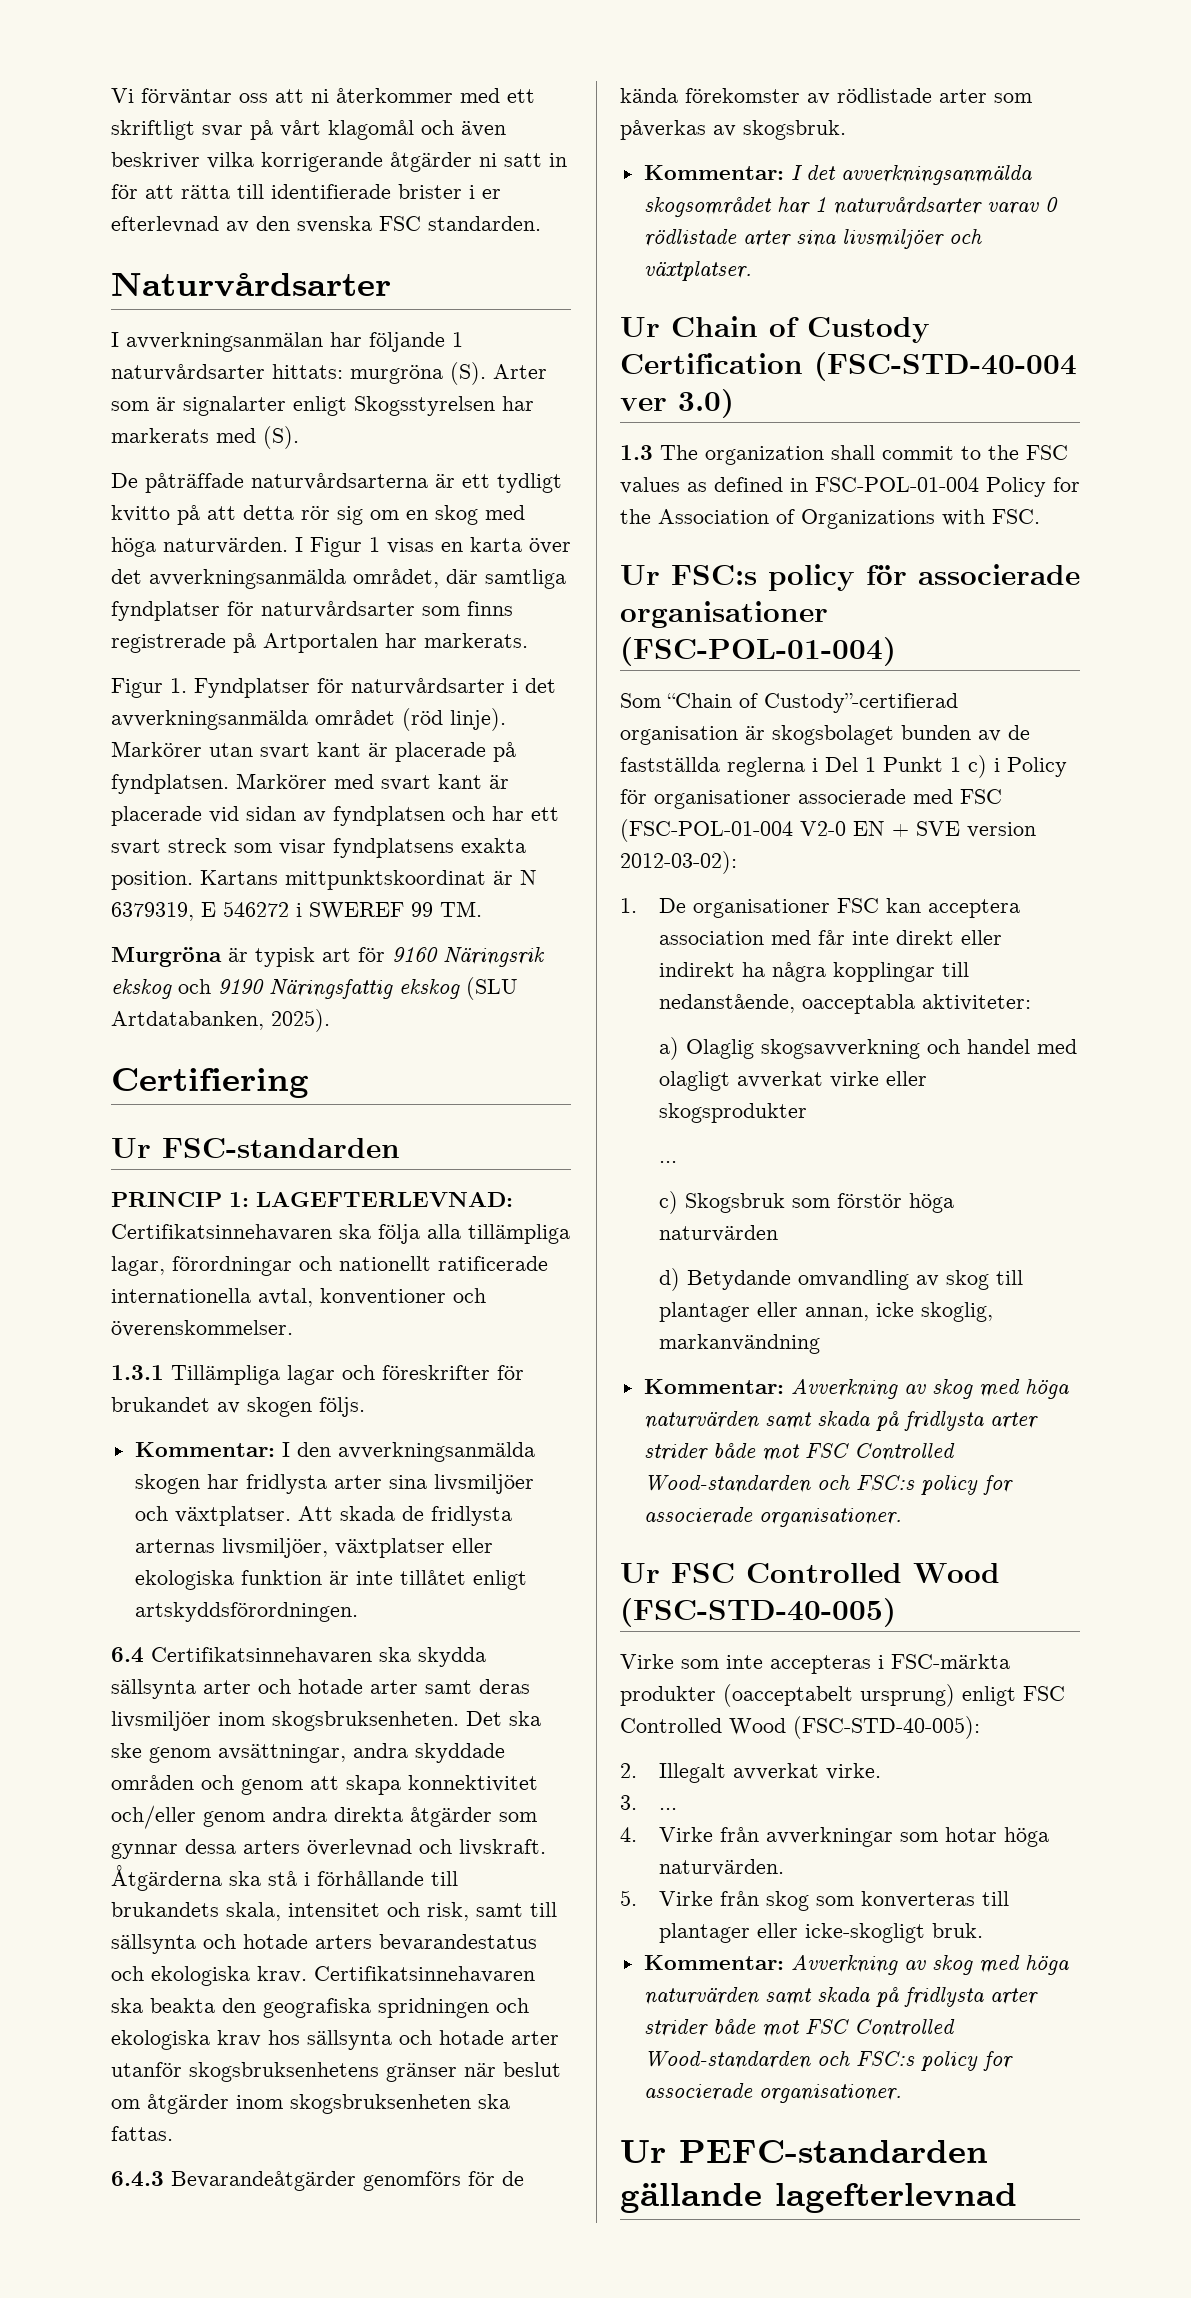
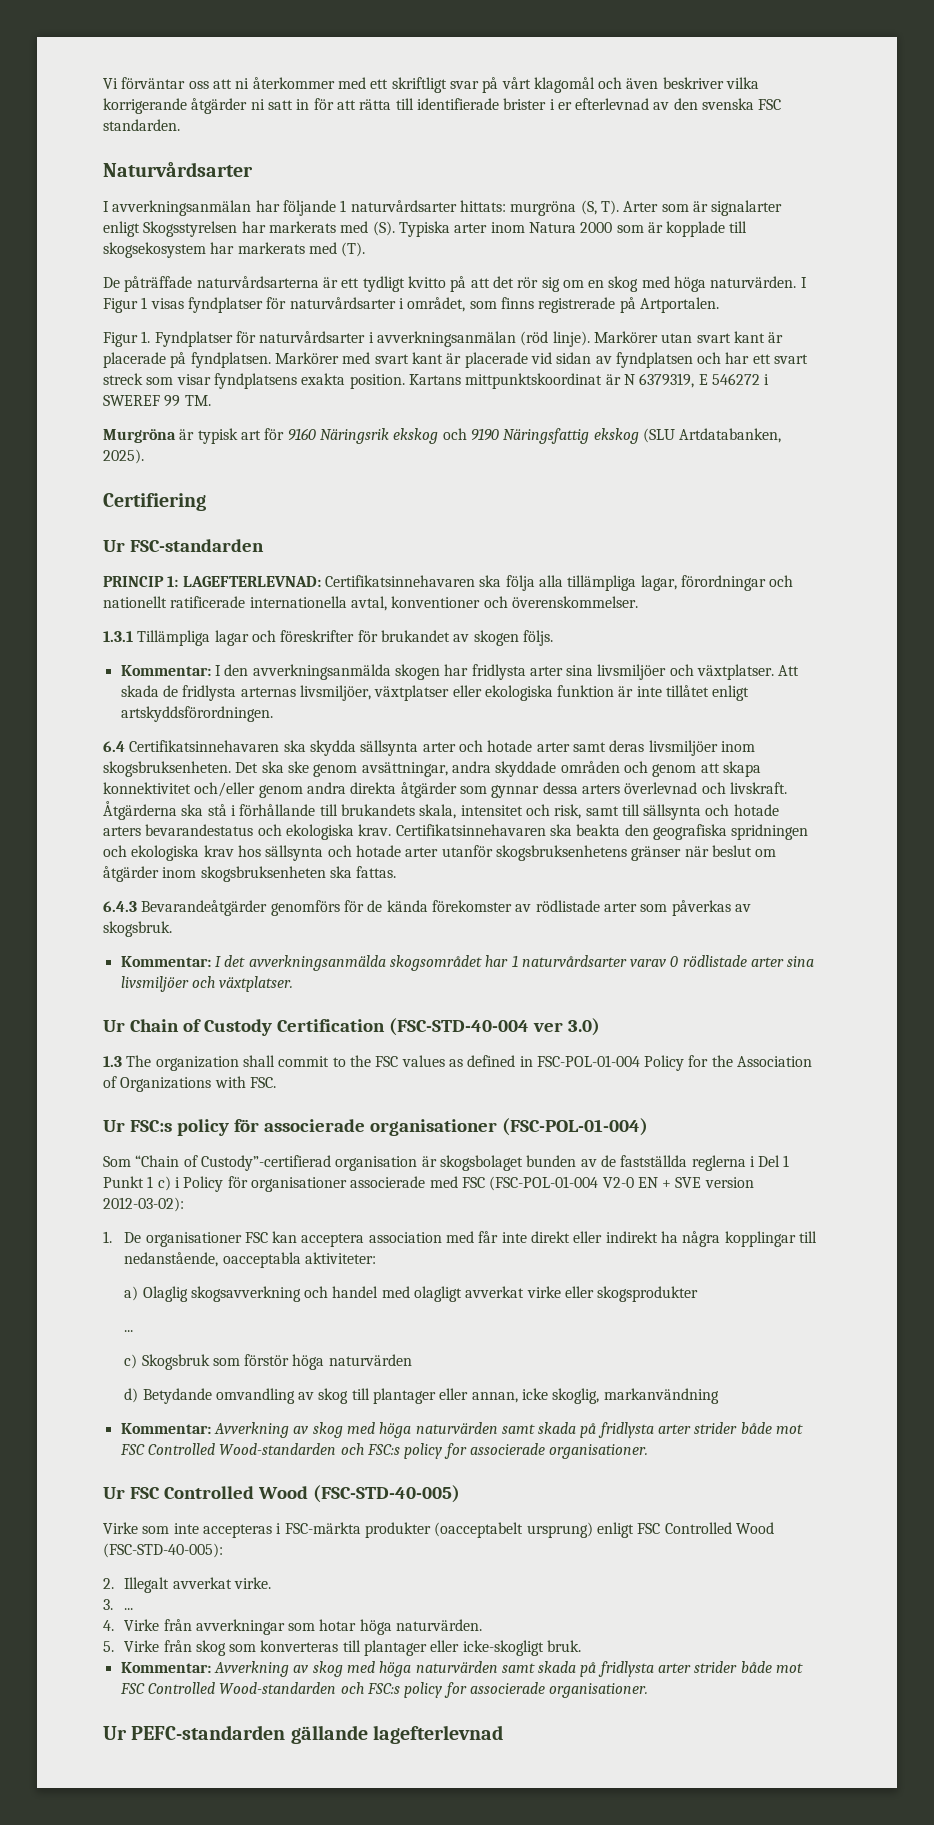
- I avverkningsanmälan har följande 1 naturvårdsarter hittats: murgröna (S). Arter som är signalarter enligt Skogsstyrelsen har markerats med (S).
+ I avverkningsanmälan har följande 1 naturvårdsarter hittats: murgröna (S, T). Arter som är signalarter enligt Skogsstyrelsen har markerats med (S). Typiska arter inom Natura 2000 som är kopplade till skogsekosystem har markerats med (T).
- De påträffade naturvårdsarterna är ett tydligt kvitto på att detta rör sig om en skog med höga naturvärden.
+ De påträffade naturvårdsarterna är ett tydligt kvitto på att det rör sig om en skog med höga naturvärden.
- I Figur 1 visas en karta över det avverkningsanmälda området, där samtliga fyndplatser för naturvårdsarter som finns registrerade på Artportalen har markerats.
+ I Figur 1 visas fyndplatser för naturvårdsarter i området, som finns registrerade på Artportalen.
- Figur 1. Fyndplatser för naturvårdsarter i det avverkningsanmälda området (röd linje).
+ Figur 1. Fyndplatser för naturvårdsarter i avverkningsanmälan (röd linje).

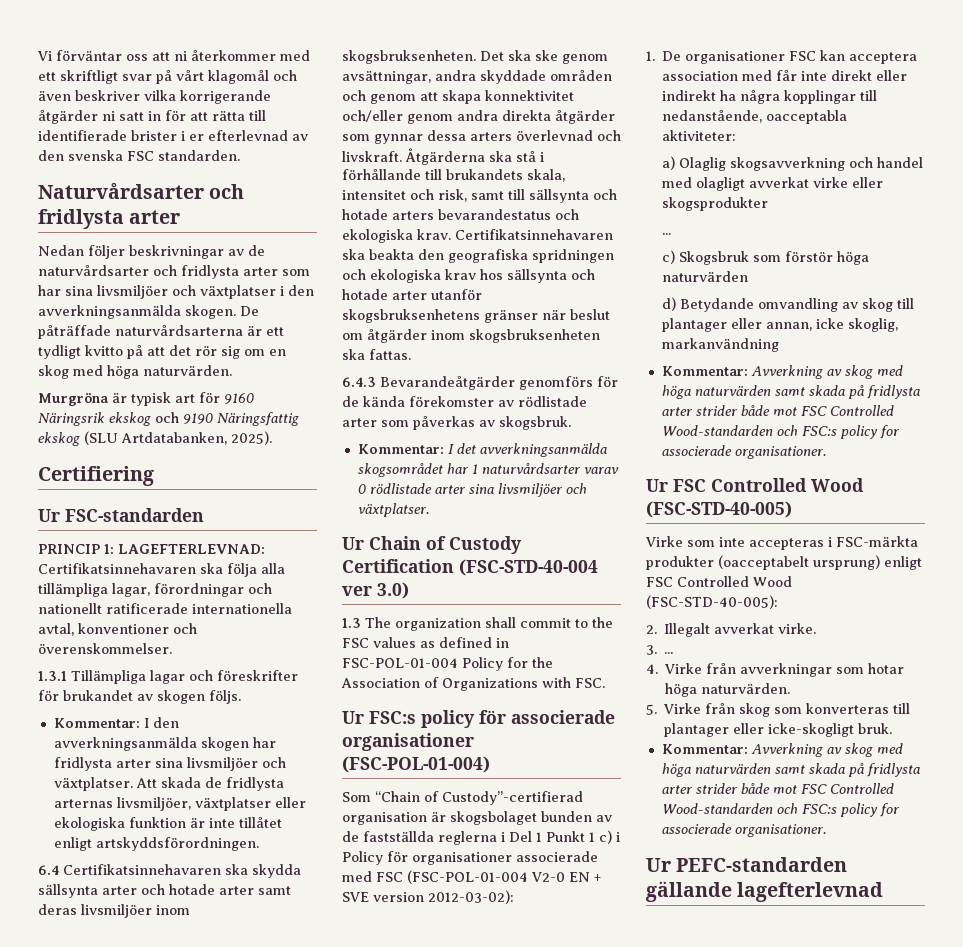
- Naturvårdsarter
- I avverkningsanmälan har följande 1 naturvårdsarter hittats: murgröna (S, T). Arter som är signalarter enligt Skogsstyrelsen har markerats med (S). Typiska arter inom Natura 2000 som är kopplade till skogsekosystem har markerats med (T).
- De påträffade naturvårdsarterna är ett tydligt kvitto på att det rör sig om en skog med höga naturvärden. I Figur 1 visas fyndplatser för naturvårdsarter i området, som finns registrerade på Artportalen.
- Figur 1. Fyndplatser för naturvårdsarter i avverkningsanmälan (röd linje). Markörer utan svart kant är placerade på fyndplatsen. Markörer med svart kant är placerade vid sidan av fyndplatsen och har ett svart streck som visar fyndplatsens exakta position. Kartans mittpunktskoordinat är N 6379319, E 546272 i SWEREF 99 TM.
+ Naturvårdsarter och fridlysta arter
+ Nedan följer beskrivningar av de naturvårdsarter och fridlysta arter som har sina livsmiljöer och växtplatser i den avverkningsanmälda skogen. De påträffade naturvårdsarterna är ett tydligt kvitto på att det rör sig om en skog med höga naturvärden.

